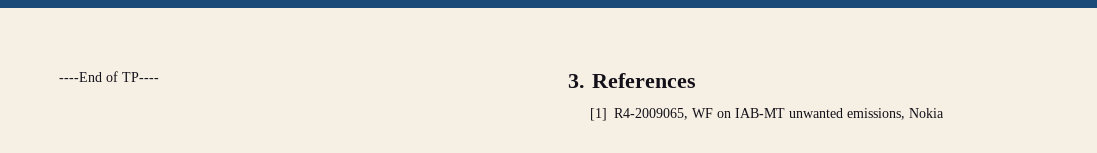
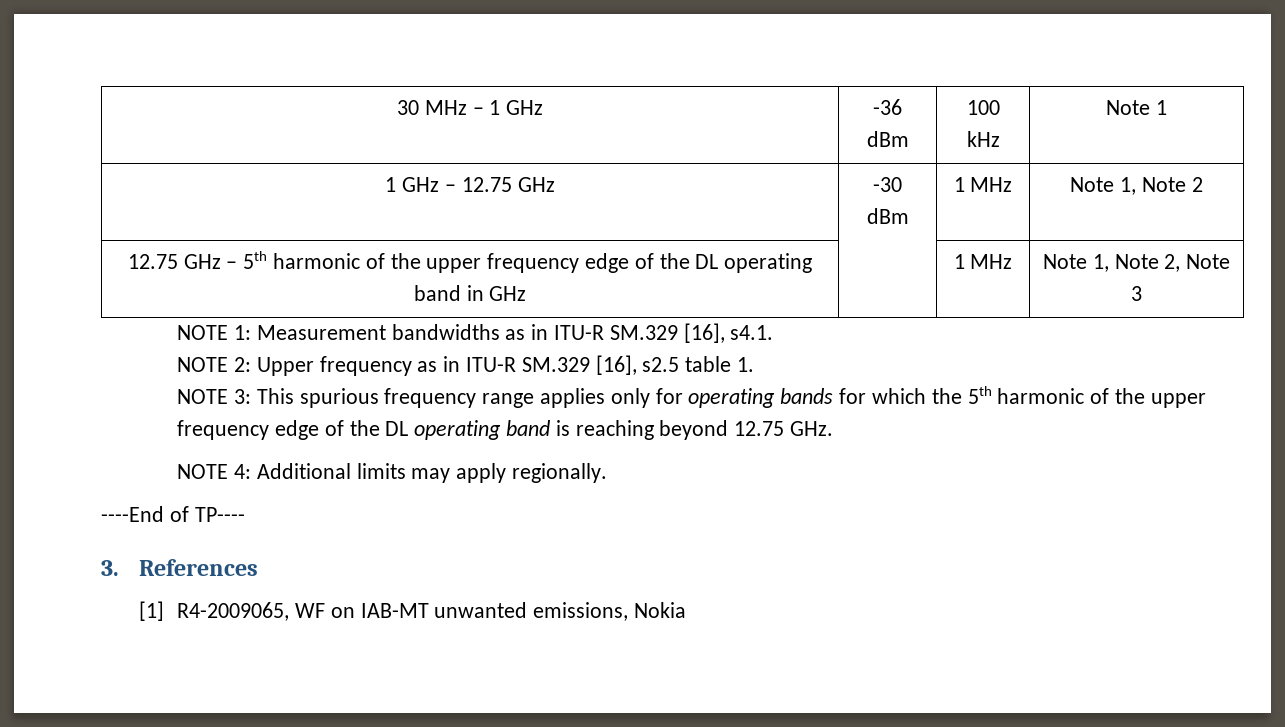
+ 30 MHz – 1 GHz | -36 dBm | 100 kHz | Note 1
+ 1 GHz – 12.75 GHz | -30 dBm | 1 MHz | Note 1, Note 2
+ 12.75 GHz – 5th harmonic of the upper frequency edge of the DL operating band in GHz | | 1 MHz | Note 1, Note 2, Note 3
+ NOTE 1: Measurement bandwidths as in ITU-R SM.329 [16], s4.1.
+ NOTE 2: Upper frequency as in ITU-R SM.329 [16], s2.5 table 1.
+ NOTE 3: This spurious frequency range applies only for operating bands for which the 5th harmonic of the upper frequency edge of the DL operating band is reaching beyond 12.75 GHz.
+ NOTE 4: Additional limits may apply regionally.

